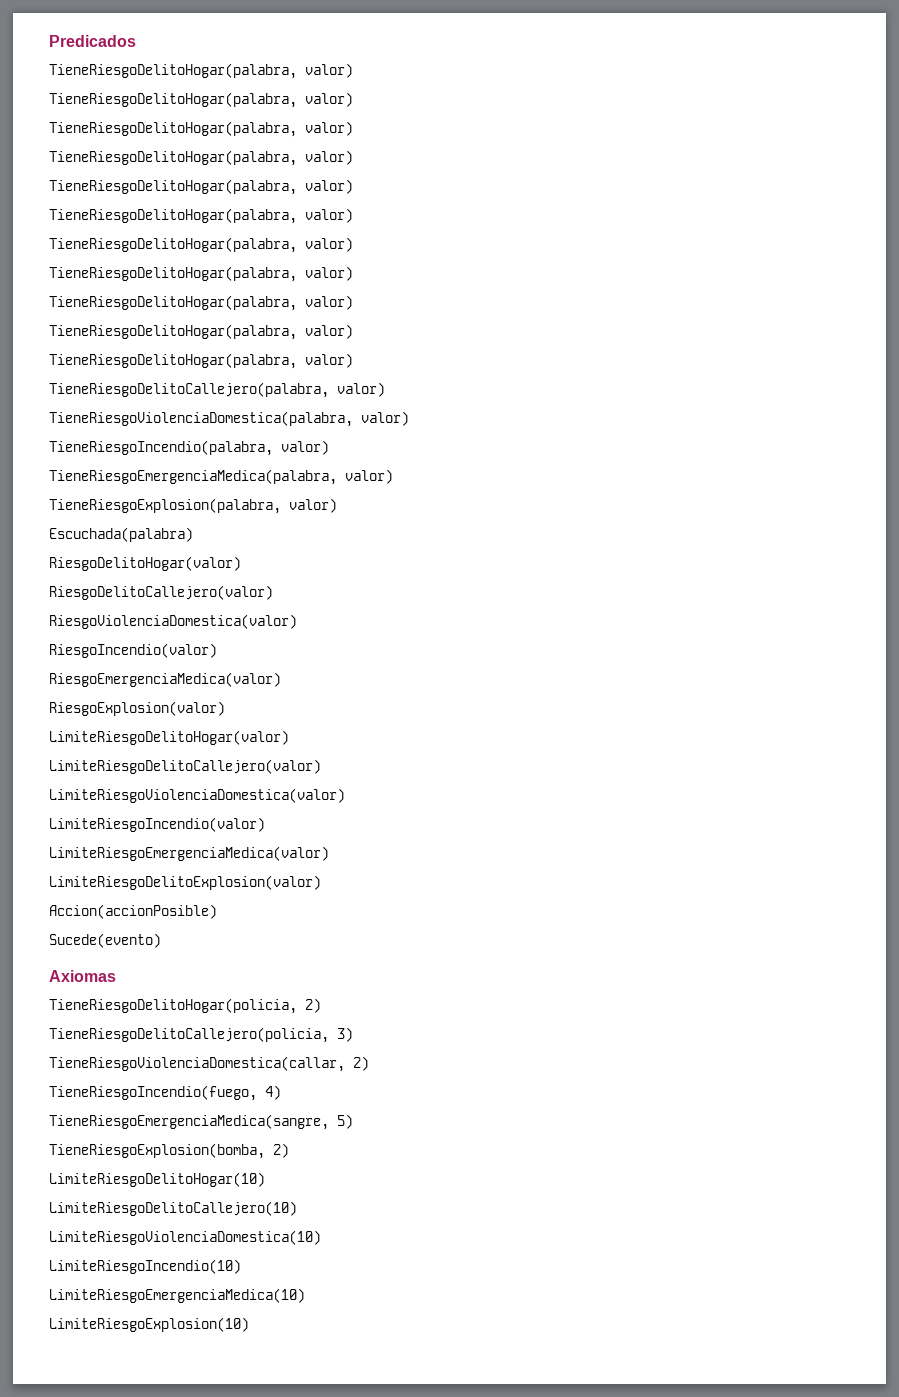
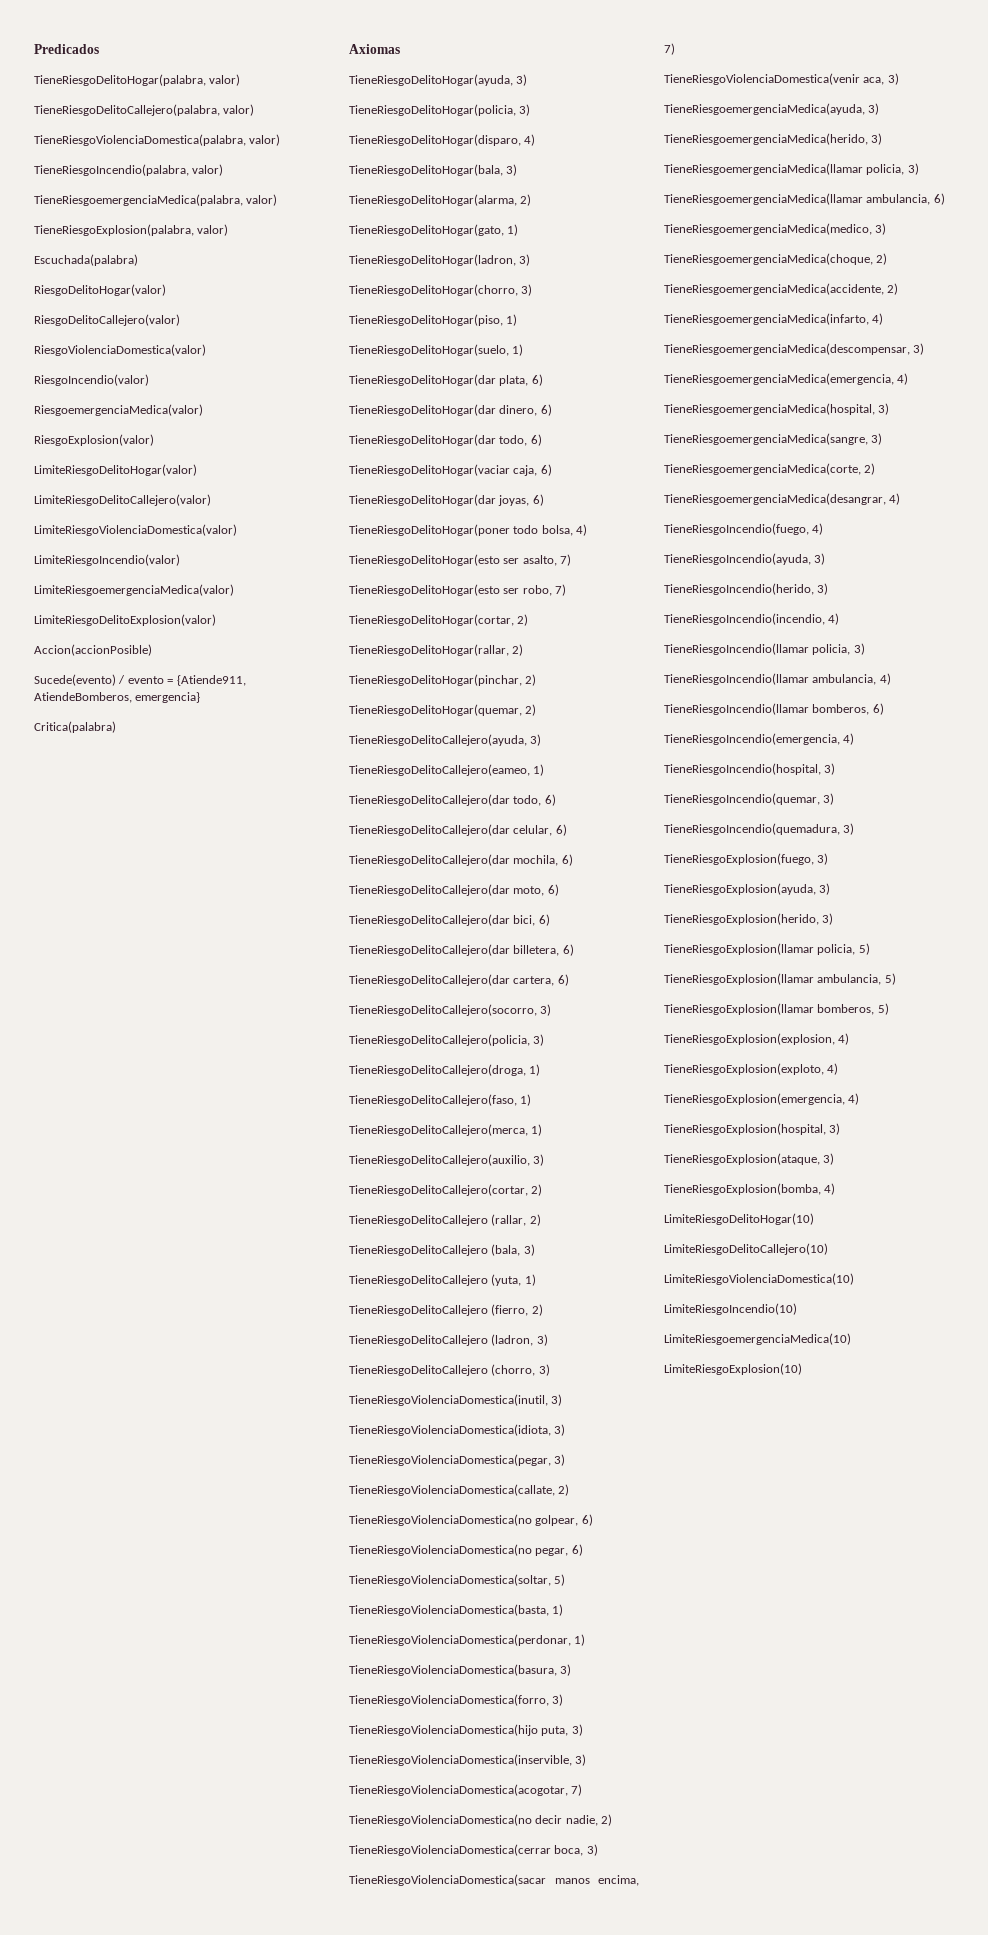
  Predicados
- TieneRiesgoDelitoHogar(palabra, valor)
- TieneRiesgoDelitoHogar(palabra, valor)
- TieneRiesgoDelitoHogar(palabra, valor)
- TieneRiesgoDelitoHogar(palabra, valor)
- TieneRiesgoDelitoHogar(palabra, valor)
- TieneRiesgoDelitoHogar(palabra, valor)
- TieneRiesgoDelitoHogar(palabra, valor)
- TieneRiesgoDelitoHogar(palabra, valor)
- TieneRiesgoDelitoHogar(palabra, valor)
- TieneRiesgoDelitoHogar(palabra, valor)
- TieneRiesgoEmergenciaMedica(palabra, valor)
+ TieneRiesgoemergenciaMedica(palabra, valor)
- RiesgoEmergenciaMedica(valor)
+ RiesgoemergenciaMedica(valor)
- LimiteRiesgoEmergenciaMedica(valor)
+ LimiteRiesgoemergenciaMedica(valor)
- Sucede(evento)
+ Sucede(evento) / evento = {Atiende911, AtiendeBomberos, emergencia}
+ Critica(palabra)
+ TieneRiesgoDelitoHogar(ayuda, 3)
- TieneRiesgoDelitoHogar(policia, 2)
+ TieneRiesgoDelitoHogar(policia, 3)
+ TieneRiesgoDelitoHogar(disparo, 4)
+ TieneRiesgoDelitoHogar(bala, 3)
+ TieneRiesgoDelitoHogar(alarma, 2)
+ TieneRiesgoDelitoHogar(gato, 1)
+ TieneRiesgoDelitoHogar(ladron, 3)
+ TieneRiesgoDelitoHogar(chorro, 3)
+ TieneRiesgoDelitoHogar(piso, 1)
+ TieneRiesgoDelitoHogar(suelo, 1)
+ TieneRiesgoDelitoHogar(dar plata, 6)
+ TieneRiesgoDelitoHogar(dar dinero, 6)
+ TieneRiesgoDelitoHogar(dar todo, 6)
+ TieneRiesgoDelitoHogar(vaciar caja, 6)
+ TieneRiesgoDelitoHogar(dar joyas, 6)
+ TieneRiesgoDelitoHogar(poner todo bolsa, 4)
+ TieneRiesgoDelitoHogar(esto ser asalto, 7)
+ TieneRiesgoDelitoHogar(esto ser robo, 7)
+ TieneRiesgoDelitoHogar(cortar, 2)
+ TieneRiesgoDelitoHogar(rallar, 2)
+ TieneRiesgoDelitoHogar(pinchar, 2)
+ TieneRiesgoDelitoHogar(quemar, 2)
+ TieneRiesgoDelitoCallejero(ayuda, 3)
+ TieneRiesgoDelitoCallejero(eameo, 1)
+ TieneRiesgoDelitoCallejero(dar todo, 6)
+ TieneRiesgoDelitoCallejero(dar celular, 6)
+ TieneRiesgoDelitoCallejero(dar mochila, 6)
+ TieneRiesgoDelitoCallejero(dar moto, 6)
+ TieneRiesgoDelitoCallejero(dar bici, 6)
+ TieneRiesgoDelitoCallejero(dar billetera, 6)
+ TieneRiesgoDelitoCallejero(dar cartera, 6)
+ TieneRiesgoDelitoCallejero(socorro, 3)
  TieneRiesgoDelitoCallejero(policia, 3)
- TieneRiesgoViolenciaDomestica(callar, 2)
+ TieneRiesgoDelitoCallejero(droga, 1)
+ TieneRiesgoDelitoCallejero(faso, 1)
+ TieneRiesgoDelitoCallejero(merca, 1)
+ TieneRiesgoDelitoCallejero(auxilio, 3)
+ TieneRiesgoDelitoCallejero(cortar, 2)
+ TieneRiesgoDelitoCallejero (rallar, 2)
+ TieneRiesgoDelitoCallejero (bala, 3)
+ TieneRiesgoDelitoCallejero (yuta, 1)
+ TieneRiesgoDelitoCallejero (fierro, 2)
+ TieneRiesgoDelitoCallejero (ladron, 3)
+ TieneRiesgoDelitoCallejero (chorro, 3)
+ TieneRiesgoViolenciaDomestica(inutil, 3)
+ TieneRiesgoViolenciaDomestica(idiota, 3)
+ TieneRiesgoViolenciaDomestica(pegar, 3)
+ TieneRiesgoViolenciaDomestica(callate, 2)
+ TieneRiesgoViolenciaDomestica(no golpear, 6)
+ TieneRiesgoViolenciaDomestica(no pegar, 6)
+ TieneRiesgoViolenciaDomestica(soltar, 5)
+ TieneRiesgoViolenciaDomestica(basta, 1)
+ TieneRiesgoViolenciaDomestica(perdonar, 1)
+ TieneRiesgoViolenciaDomestica(basura, 3)
+ TieneRiesgoViolenciaDomestica(forro, 3)
+ TieneRiesgoViolenciaDomestica(hijo puta, 3)
+ TieneRiesgoViolenciaDomestica(inservible, 3)
+ TieneRiesgoViolenciaDomestica(acogotar, 7)
+ TieneRiesgoViolenciaDomestica(no decir nadie, 2)
+ TieneRiesgoViolenciaDomestica(cerrar boca, 3)
+ TieneRiesgoViolenciaDomestica(sacar manos encima, 7)
+ TieneRiesgoViolenciaDomestica(venir aca, 3)
+ TieneRiesgoemergenciaMedica(ayuda, 3)
+ TieneRiesgoemergenciaMedica(herido, 3)
+ TieneRiesgoemergenciaMedica(llamar policia, 3)
+ TieneRiesgoemergenciaMedica(llamar ambulancia, 6)
+ TieneRiesgoemergenciaMedica(medico, 3)
+ TieneRiesgoemergenciaMedica(choque, 2)
+ TieneRiesgoemergenciaMedica(accidente, 2)
+ TieneRiesgoemergenciaMedica(infarto, 4)
+ TieneRiesgoemergenciaMedica(descompensar, 3)
+ TieneRiesgoemergenciaMedica(emergencia, 4)
+ TieneRiesgoemergenciaMedica(hospital, 3)
+ TieneRiesgoemergenciaMedica(sangre, 3)
+ TieneRiesgoemergenciaMedica(corte, 2)
+ TieneRiesgoemergenciaMedica(desangrar, 4)
  TieneRiesgoIncendio(fuego, 4)
- TieneRiesgoEmergenciaMedica(sangre, 5)
+ TieneRiesgoIncendio(ayuda, 3)
+ TieneRiesgoIncendio(herido, 3)
+ TieneRiesgoIncendio(incendio, 4)
+ TieneRiesgoIncendio(llamar policia, 3)
+ TieneRiesgoIncendio(llamar ambulancia, 4)
+ TieneRiesgoIncendio(llamar bomberos, 6)
+ TieneRiesgoIncendio(emergencia, 4)
+ TieneRiesgoIncendio(hospital, 3)
+ TieneRiesgoIncendio(quemar, 3)
+ TieneRiesgoIncendio(quemadura, 3)
+ TieneRiesgoExplosion(fuego, 3)
+ TieneRiesgoExplosion(ayuda, 3)
+ TieneRiesgoExplosion(herido, 3)
+ TieneRiesgoExplosion(llamar policia, 5)
+ TieneRiesgoExplosion(llamar ambulancia, 5)
+ TieneRiesgoExplosion(llamar bomberos, 5)
+ TieneRiesgoExplosion(explosion, 4)
+ TieneRiesgoExplosion(exploto, 4)
+ TieneRiesgoExplosion(emergencia, 4)
+ TieneRiesgoExplosion(hospital, 3)
+ TieneRiesgoExplosion(ataque, 3)
- TieneRiesgoExplosion(bomba, 2)
+ TieneRiesgoExplosion(bomba, 4)
- LimiteRiesgoEmergenciaMedica(10)
+ LimiteRiesgoemergenciaMedica(10)

